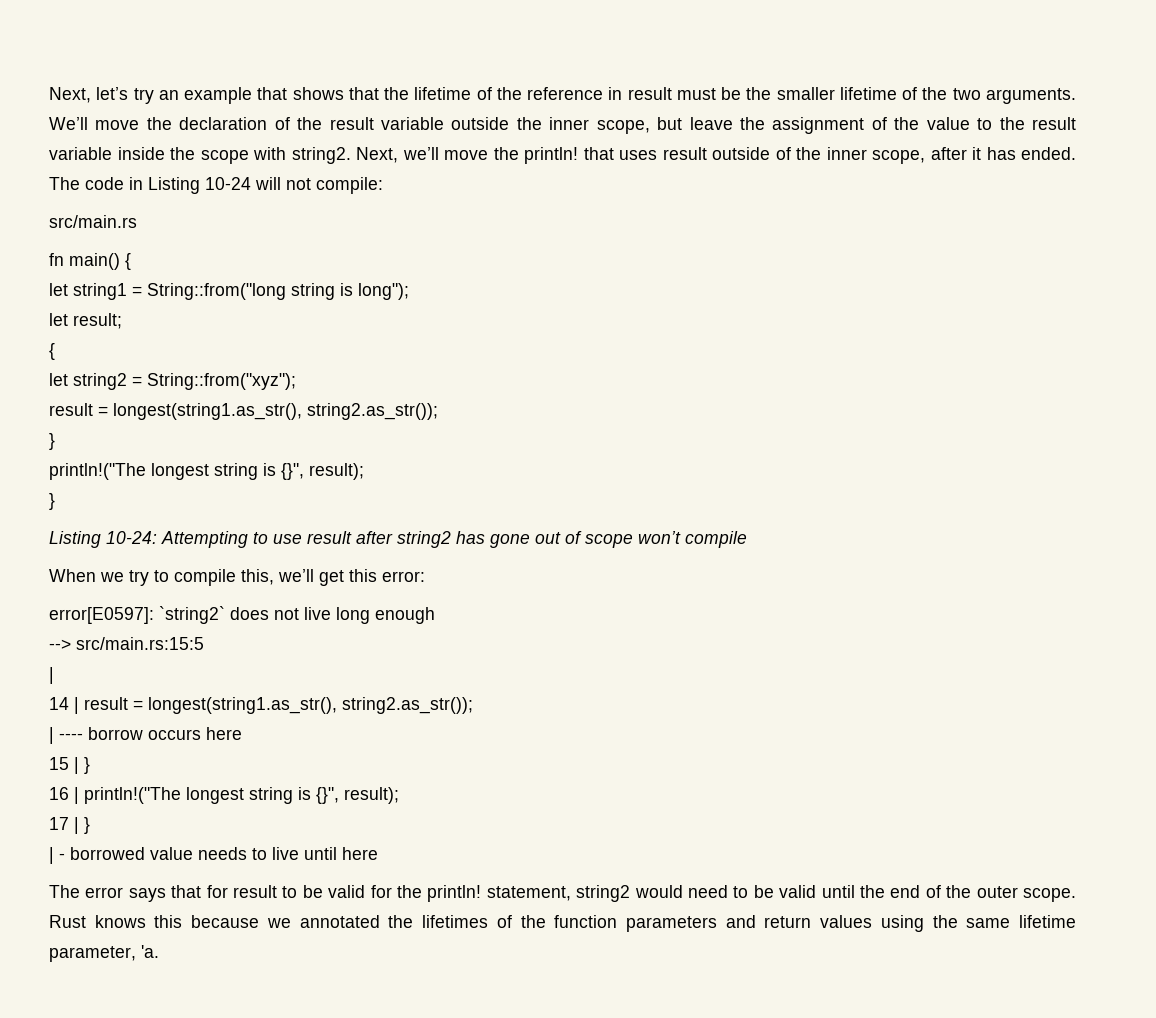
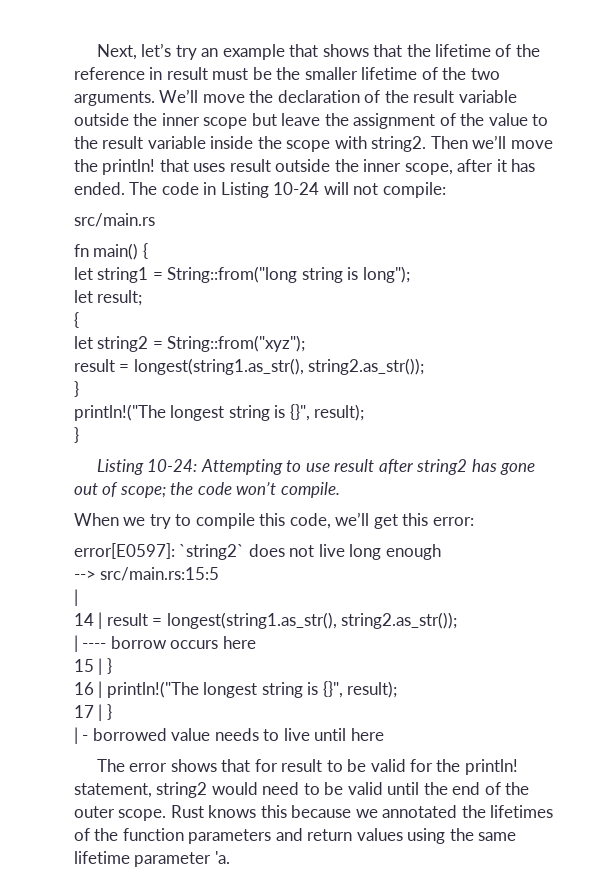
- We’ll move the declaration of the result variable outside the inner scope, but leave the assignment of the value to the result variable inside the scope with string2.
+ We’ll move the declaration of the result variable outside the inner scope but leave the assignment of the value to the result variable inside the scope with string2.
- Next, we’ll move the println! that uses result outside of the inner scope, after it has ended.
+ Then we’ll move the println! that uses result outside the inner scope, after it has ended.
- Listing 10-24: Attempting to use result after string2 has gone out of scope won’t compile
+ Listing 10-24: Attempting to use result after string2 has gone out of scope; the code won’t compile.
- When we try to compile this, we’ll get this error:
+ When we try to compile this code, we’ll get this error:
- The error says that for result to be valid for the println! statement, string2 would need to be valid until the end of the outer scope.
+ The error shows that for result to be valid for the println! statement, string2 would need to be valid until the end of the outer scope.
- Rust knows this because we annotated the lifetimes of the function parameters and return values using the same lifetime parameter, 'a.
+ Rust knows this because we annotated the lifetimes of the function parameters and return values using the same lifetime parameter 'a.

